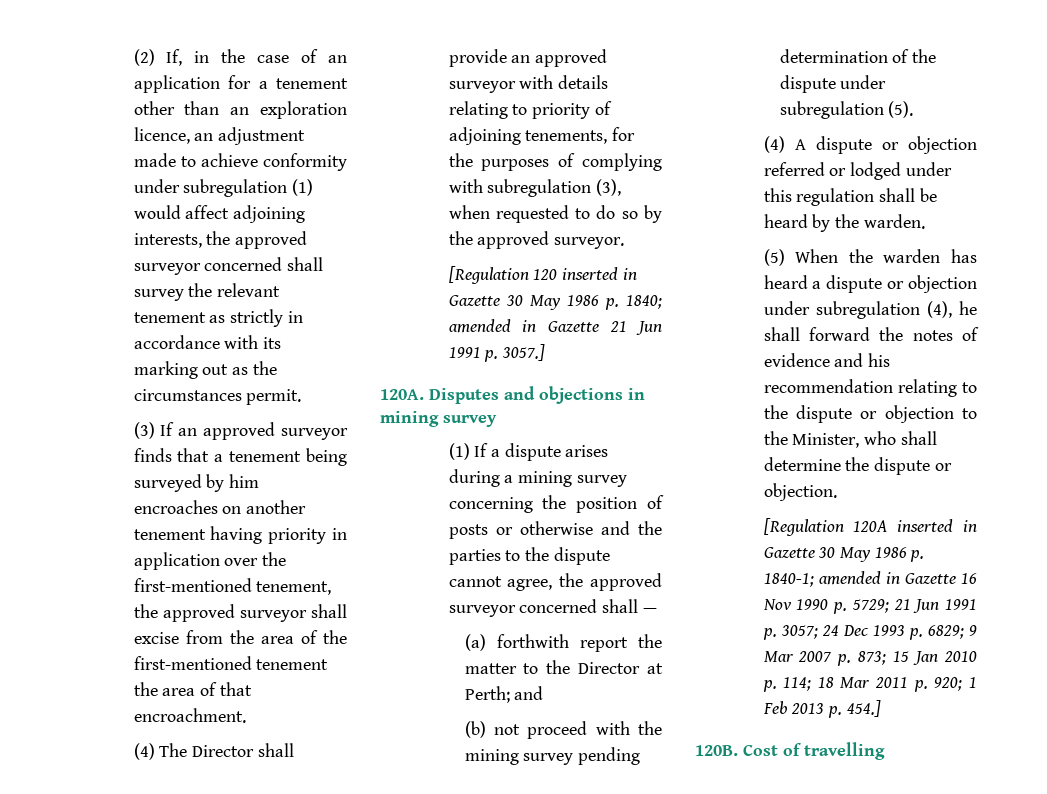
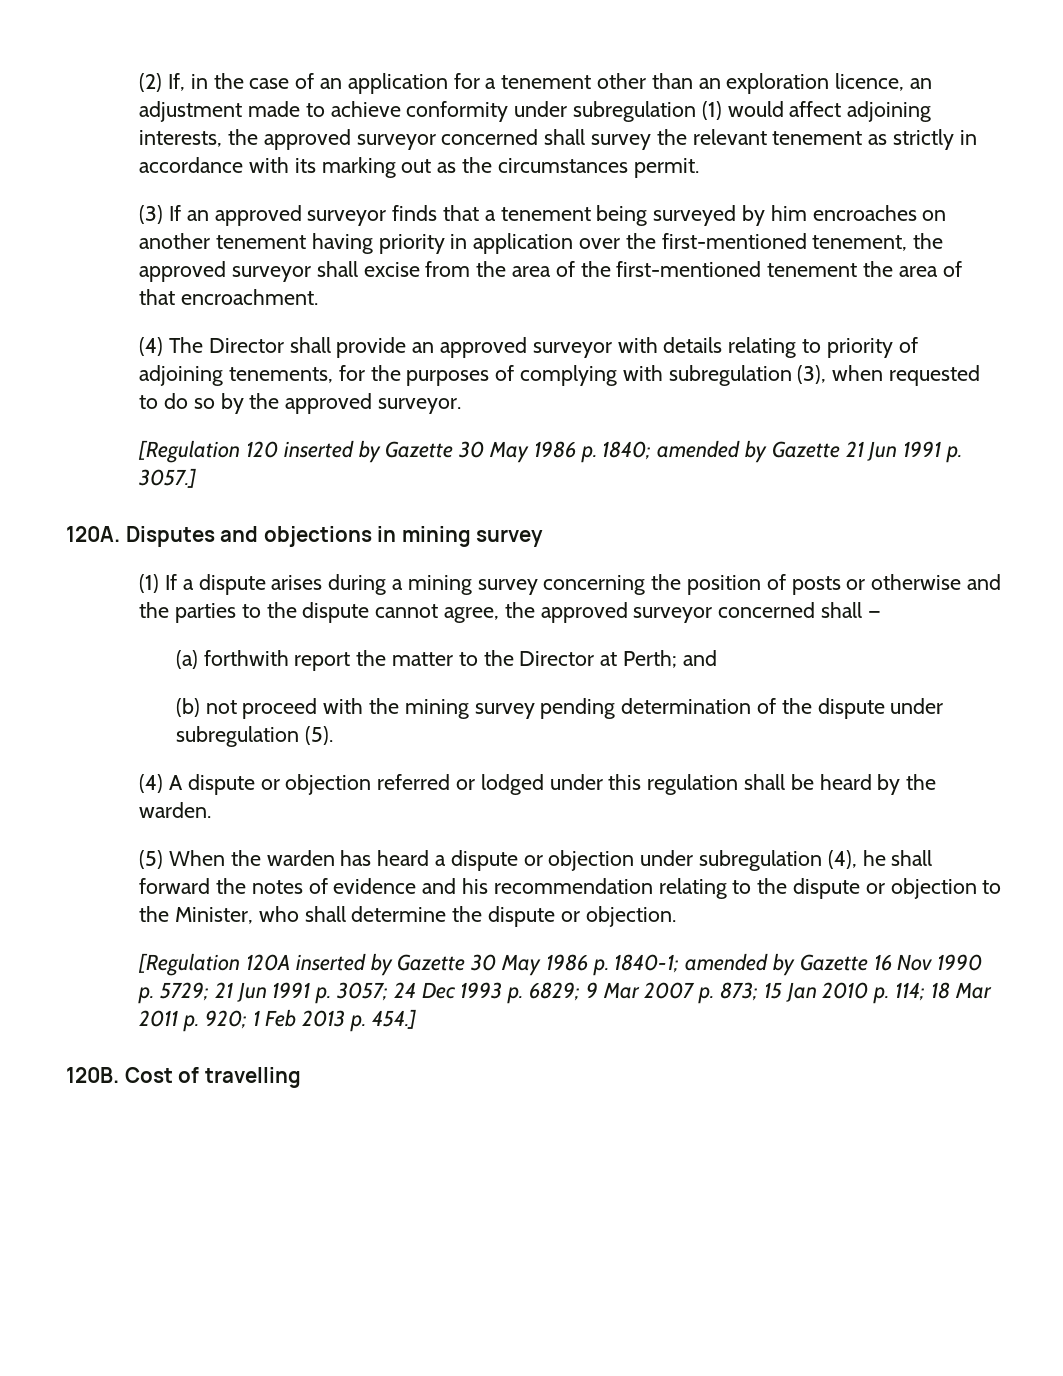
- [Regulation 120 inserted in Gazette 30 May 1986 p. 1840; amended in Gazette 21 Jun 1991 p. 3057.]
+ [Regulation 120 inserted by Gazette 30 May 1986 p. 1840; amended by Gazette 21 Jun 1991 p. 3057.]
- [Regulation 120A inserted in Gazette 30 May 1986 p. 1840-1; amended in Gazette 16 Nov 1990 p. 5729; 21 Jun 1991 p. 3057; 24 Dec 1993 p. 6829; 9 Mar 2007 p. 873; 15 Jan 2010 p. 114; 18 Mar 2011 p. 920; 1 Feb 2013 p. 454.]
+ [Regulation 120A inserted by Gazette 30 May 1986 p. 1840-1; amended by Gazette 16 Nov 1990 p. 5729; 21 Jun 1991 p. 3057; 24 Dec 1993 p. 6829; 9 Mar 2007 p. 873; 15 Jan 2010 p. 114; 18 Mar 2011 p. 920; 1 Feb 2013 p. 454.]

